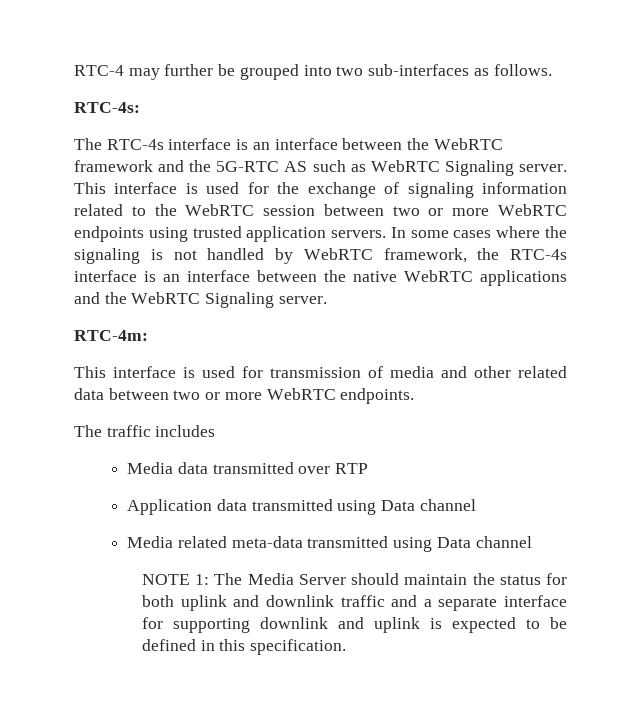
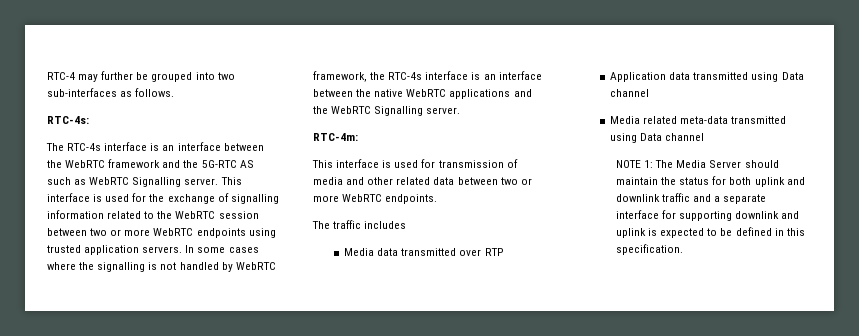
- The RTC-4s interface is an interface between the WebRTC framework and the 5G-RTC AS such as WebRTC Signaling server.
+ The RTC-4s interface is an interface between the WebRTC framework and the 5G-RTC AS such as WebRTC Signalling server.
- This interface is used for the exchange of signaling information related to the WebRTC session between two or more WebRTC endpoints using trusted application servers.
+ This interface is used for the exchange of signalling information related to the WebRTC session between two or more WebRTC endpoints using trusted application servers.
- In some cases where the signaling is not handled by WebRTC framework, the RTC-4s interface is an interface between the native WebRTC applications and the WebRTC Signaling server.
+ In some cases where the signalling is not handled by WebRTC framework, the RTC-4s interface is an interface between the native WebRTC applications and the WebRTC Signalling server.

